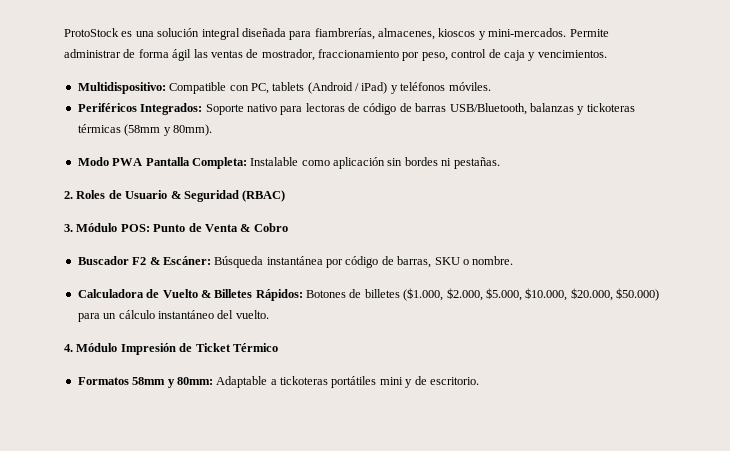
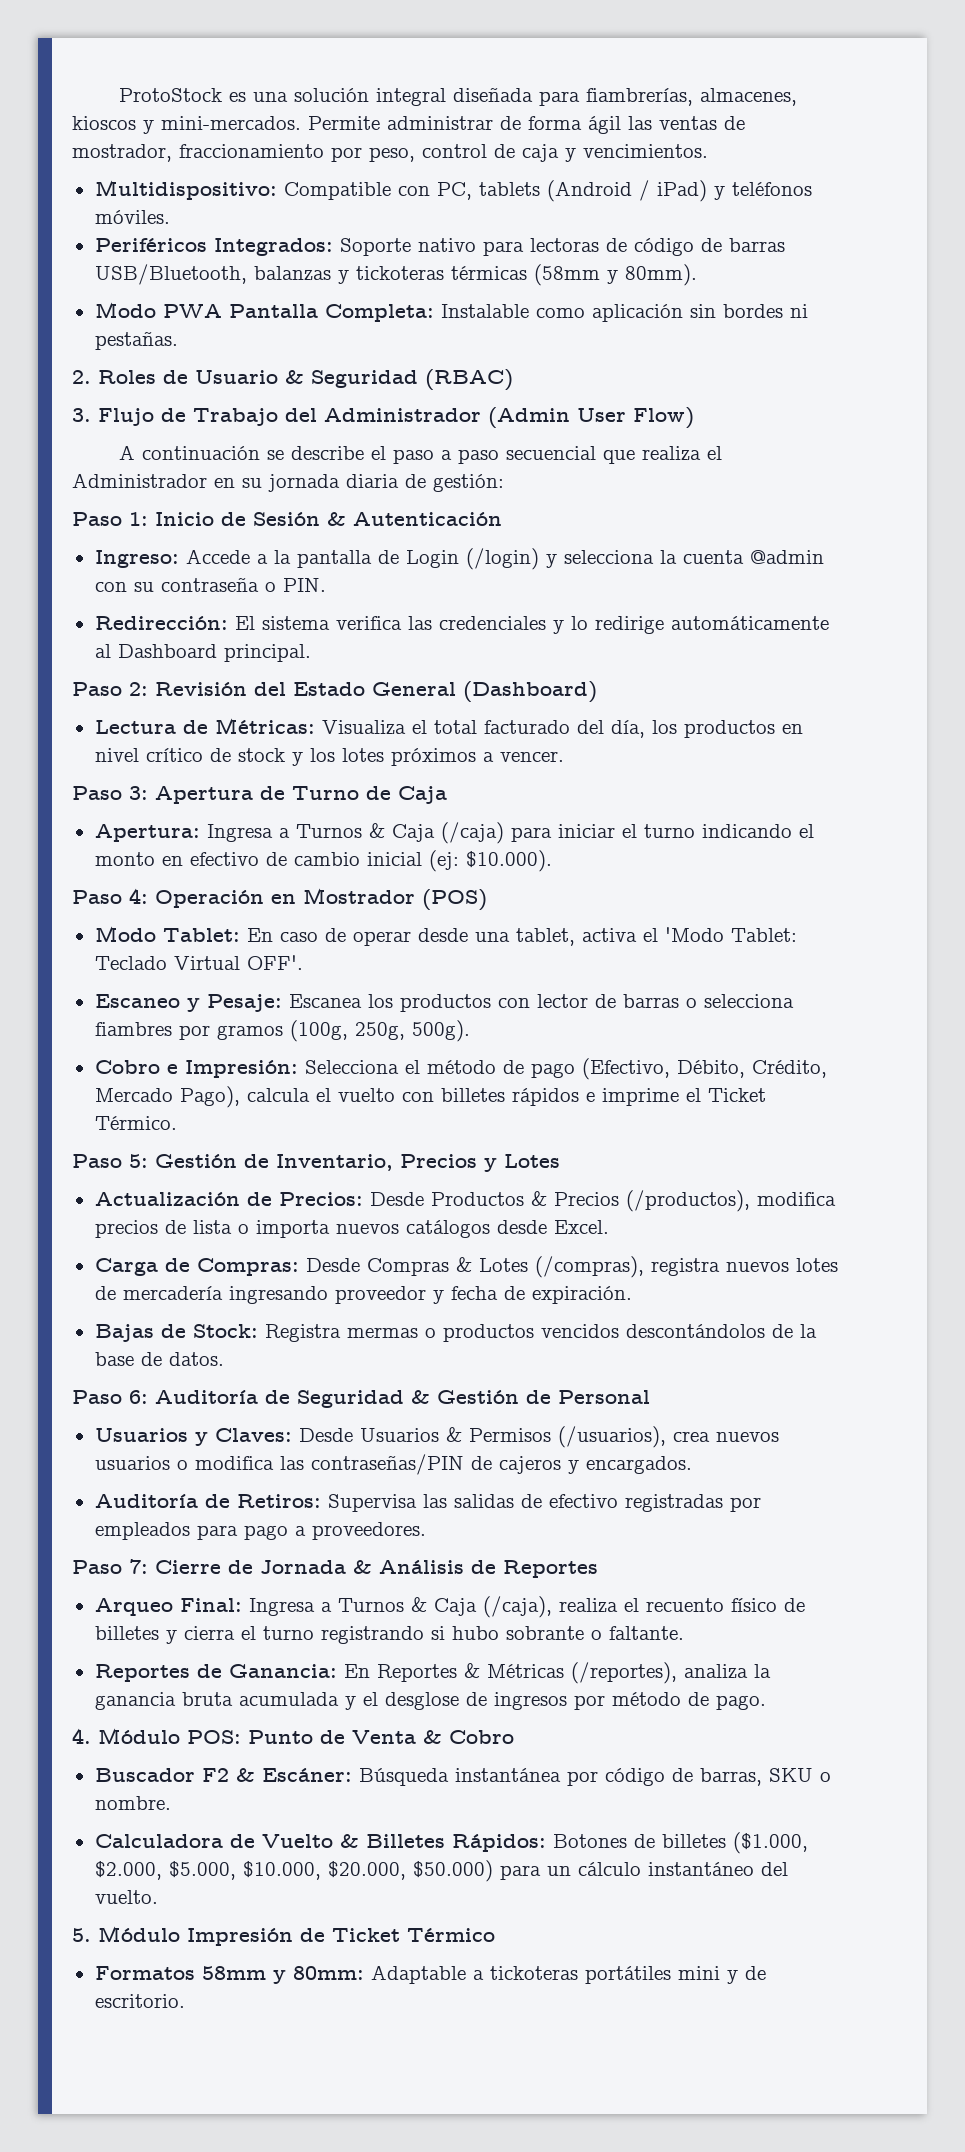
- 3. Módulo POS: Punto de Venta & Cobro
+ 3. Flujo de Trabajo del Administrador (Admin User Flow)
+ A continuación se describe el paso a paso secuencial que realiza el Administrador en su jornada diaria de gestión:
+ Paso 1: Inicio de Sesión & Autenticación
+ Ingreso: Accede a la pantalla de Login (/login) y selecciona la cuenta @admin con su contraseña o PIN.
+ Redirección: El sistema verifica las credenciales y lo redirige automáticamente al Dashboard principal.
+ Paso 2: Revisión del Estado General (Dashboard)
+ Lectura de Métricas: Visualiza el total facturado del día, los productos en nivel crítico de stock y los lotes próximos a vencer.
+ Paso 3: Apertura de Turno de Caja
+ Apertura: Ingresa a Turnos & Caja (/caja) para iniciar el turno indicando el monto en efectivo de cambio inicial (ej: $10.000).
+ Paso 4: Operación en Mostrador (POS)
+ Modo Tablet: En caso de operar desde una tablet, activa el 'Modo Tablet: Teclado Virtual OFF'.
+ Escaneo y Pesaje: Escanea los productos con lector de barras o selecciona fiambres por gramos (100g, 250g, 500g).
+ Cobro e Impresión: Selecciona el método de pago (Efectivo, Débito, Crédito, Mercado Pago), calcula el vuelto con billetes rápidos e imprime el Ticket Térmico.
+ Paso 5: Gestión de Inventario, Precios y Lotes
+ Actualización de Precios: Desde Productos & Precios (/productos), modifica precios de lista o importa nuevos catálogos desde Excel.
+ Carga de Compras: Desde Compras & Lotes (/compras), registra nuevos lotes de mercadería ingresando proveedor y fecha de expiración.
+ Bajas de Stock: Registra mermas o productos vencidos descontándolos de la base de datos.
+ Paso 6: Auditoría de Seguridad & Gestión de Personal
+ Usuarios y Claves: Desde Usuarios & Permisos (/usuarios), crea nuevos usuarios o modifica las contraseñas/PIN de cajeros y encargados.
+ Auditoría de Retiros: Supervisa las salidas de efectivo registradas por empleados para pago a proveedores.
+ Paso 7: Cierre de Jornada & Análisis de Reportes
+ Arqueo Final: Ingresa a Turnos & Caja (/caja), realiza el recuento físico de billetes y cierra el turno registrando si hubo sobrante o faltante.
+ Reportes de Ganancia: En Reportes & Métricas (/reportes), analiza la ganancia bruta acumulada y el desglose de ingresos por método de pago.
+ 4. Módulo POS: Punto de Venta & Cobro
- 4. Módulo Impresión de Ticket Térmico
+ 5. Módulo Impresión de Ticket Térmico

